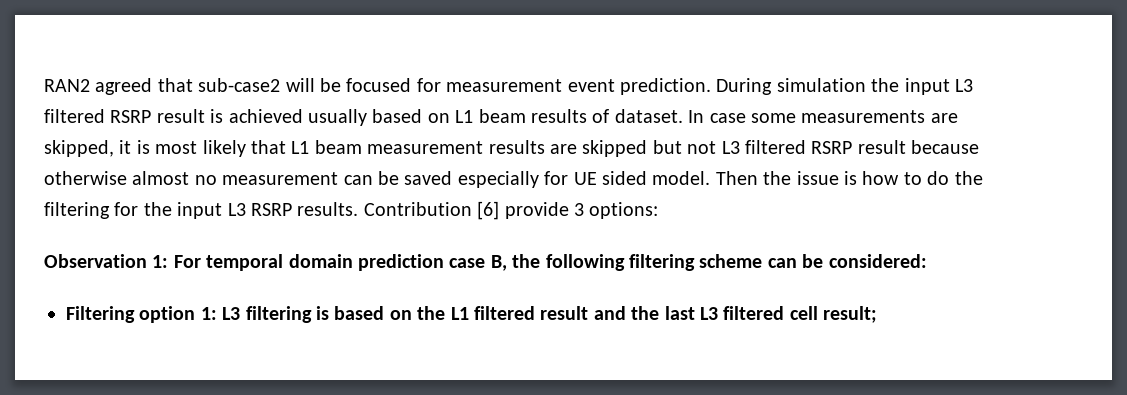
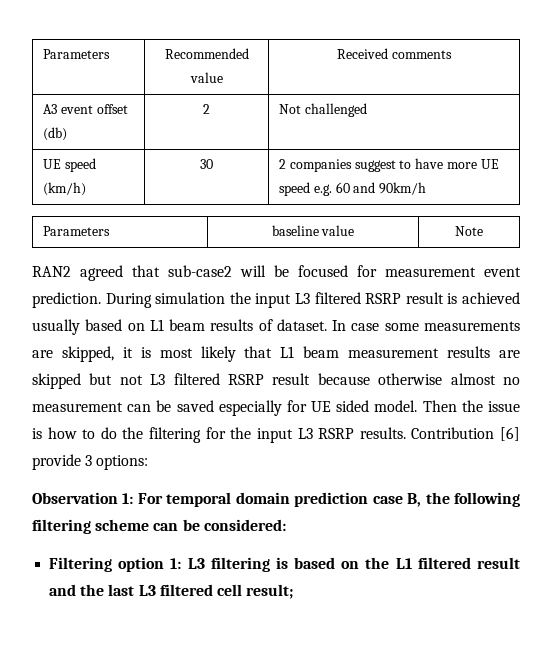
+ Parameters | Recommended value | Received comments
+ A3 event offset (db) | 2 | Not challenged
+ UE speed (km/h) | 30 | 2 companies suggest to have more UE speed e.g. 60 and 90km/h
+ Parameters | baseline value | Note

